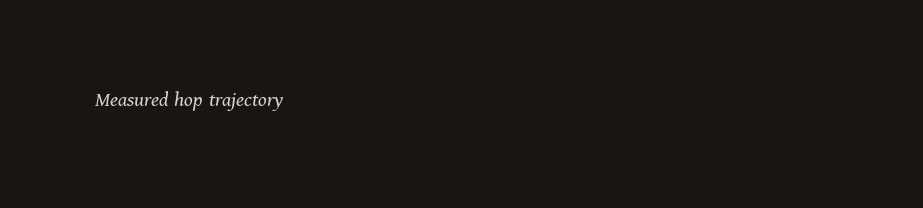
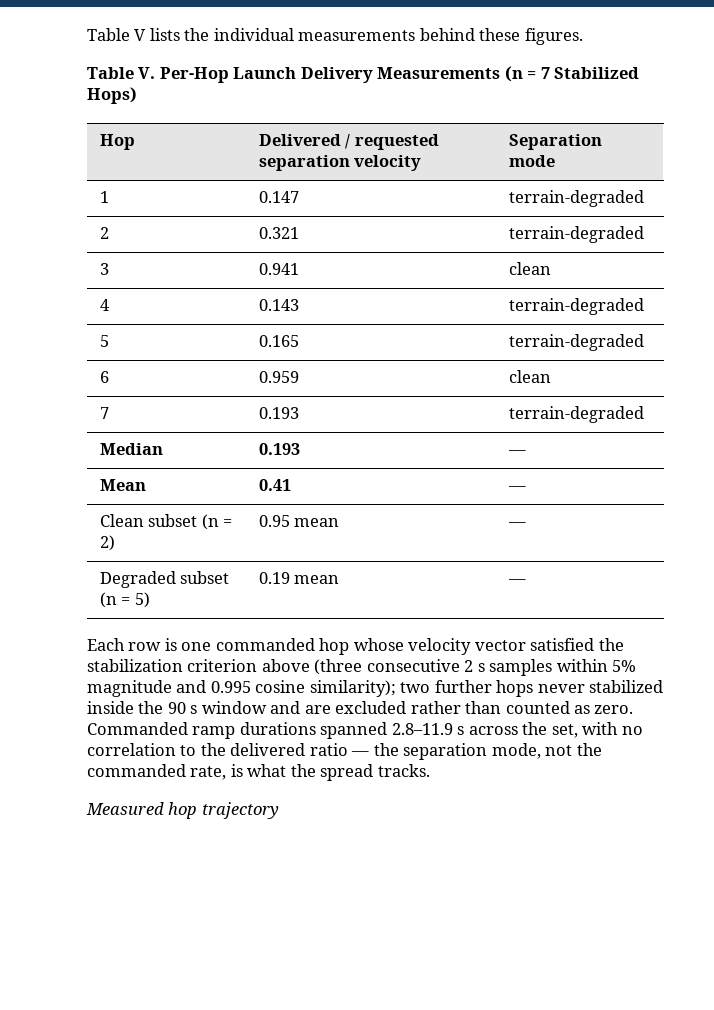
+ Table V lists the individual measurements behind these figures.
+ Table V. Per-Hop Launch Delivery Measurements (n = 7 Stabilized Hops)
+ Hop | Delivered / requested separation velocity | Separation mode
+ 1 | 0.147 | terrain-degraded
+ 2 | 0.321 | terrain-degraded
+ 3 | 0.941 | clean
+ 4 | 0.143 | terrain-degraded
+ 5 | 0.165 | terrain-degraded
+ 6 | 0.959 | clean
+ 7 | 0.193 | terrain-degraded
+ Median | 0.193 | —
+ Mean | 0.41 | —
+ Clean subset (n = 2) | 0.95 mean | —
+ Degraded subset (n = 5) | 0.19 mean | —
+ Each row is one commanded hop whose velocity vector satisfied the stabilization criterion above (three consecutive 2 s samples within 5% magnitude and 0.995 cosine similarity); two further hops never stabilized inside the 90 s window and are excluded rather than counted as zero. Commanded ramp durations spanned 2.8–11.9 s across the set, with no correlation to the delivered ratio — the separation mode, not the commanded rate, is what the spread tracks.

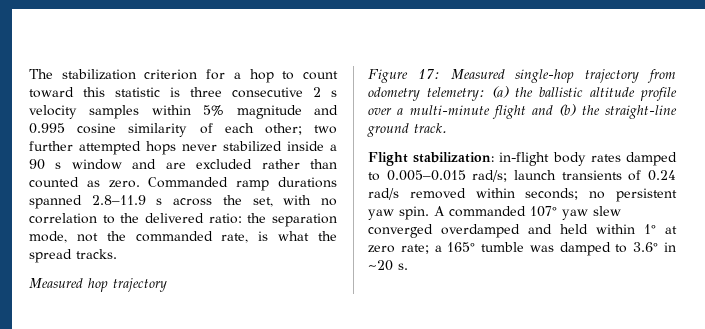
- Table V lists the individual measurements behind these figures.
- Table V. Per-Hop Launch Delivery Measurements (n = 7 Stabilized Hops)
- Hop | Delivered / requested separation velocity | Separation mode
- 1 | 0.147 | terrain-degraded
- 2 | 0.321 | terrain-degraded
- 3 | 0.941 | clean
- 4 | 0.143 | terrain-degraded
- 5 | 0.165 | terrain-degraded
- 6 | 0.959 | clean
- 7 | 0.193 | terrain-degraded
- Median | 0.193 | —
- Mean | 0.41 | —
- Clean subset (n = 2) | 0.95 mean | —
- Degraded subset (n = 5) | 0.19 mean | —
- Each row is one commanded hop whose velocity vector satisfied the stabilization criterion above (three consecutive 2 s samples within 5% magnitude and 0.995 cosine similarity); two further hops never stabilized inside the 90 s window and are excluded rather than counted as zero.
+ The stabilization criterion for a hop to count toward this statistic is three consecutive 2 s velocity samples within 5% magnitude and 0.995 cosine similarity of each other; two further attempted hops never stabilized inside a 90 s window and are excluded rather than counted as zero.
- Commanded ramp durations spanned 2.8–11.9 s across the set, with no correlation to the delivered ratio — the separation mode, not the commanded rate, is what the spread tracks.
+ Commanded ramp durations spanned 2.8–11.9 s across the set, with no correlation to the delivered ratio: the separation mode, not the commanded rate, is what the spread tracks.
+ Figure 17: Measured single-hop trajectory from odometry telemetry: (a) the ballistic altitude profile over a multi-minute flight and (b) the straight-line ground track.
+ Flight stabilization: in-flight body rates damped to 0.005–0.015 rad/s; launch transients of 0.24 rad/s removed within seconds; no persistent yaw spin. A commanded 107° yaw slew converged overdamped and held within 1° at zero rate; a 165° tumble was damped to 3.6° in ~20 s.

